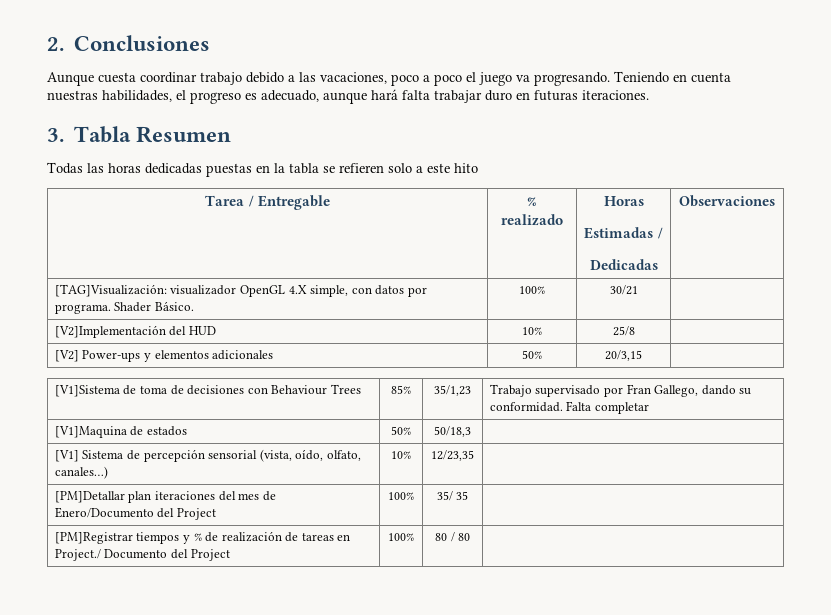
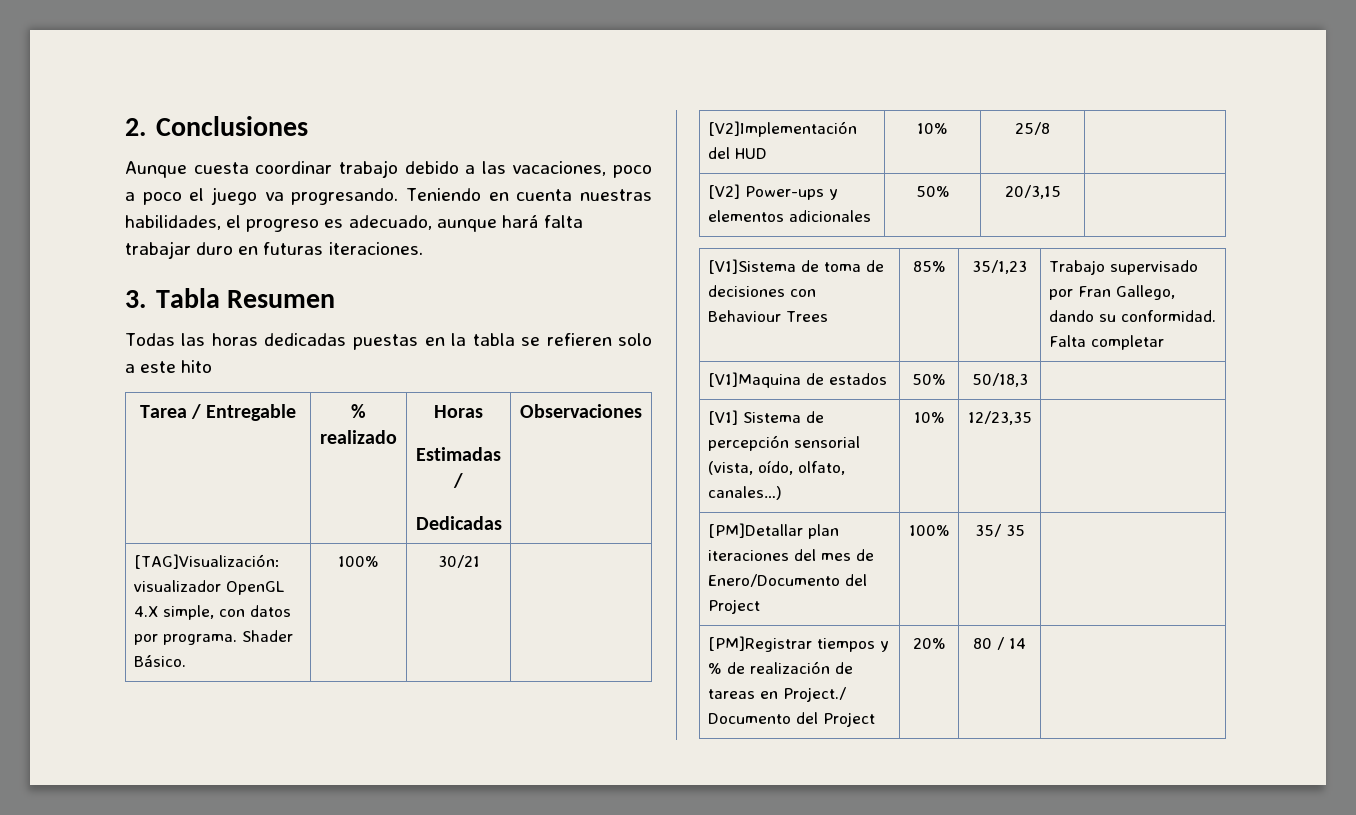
- [PM]Registrar tiempos y % de realización de tareas en Project./ Documento del Project | 100% | 80 / 80 |
+ [PM]Registrar tiempos y % de realización de tareas en Project./ Documento del Project | 20% | 80 / 14 |

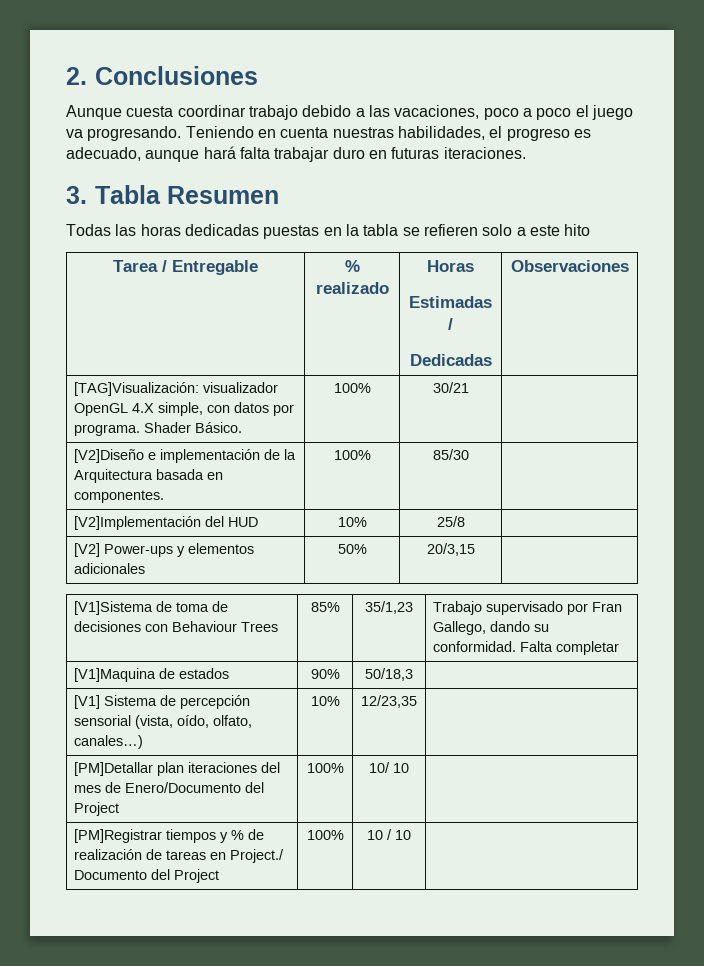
+ [V2]Diseño e implementación de la Arquitectura basada en componentes. | 100% | 85/30 |
- [V1]Maquina de estados | 50% | 50/18,3 |
+ [V1]Maquina de estados | 90% | 50/18,3 |
- [PM]Detallar plan iteraciones del mes de Enero/Documento del Project | 100% | 35/ 35 |
+ [PM]Detallar plan iteraciones del mes de Enero/Documento del Project | 100% | 10/ 10 |
- [PM]Registrar tiempos y % de realización de tareas en Project./ Documento del Project | 20% | 80 / 14 |
+ [PM]Registrar tiempos y % de realización de tareas en Project./ Documento del Project | 100% | 10 / 10 |

